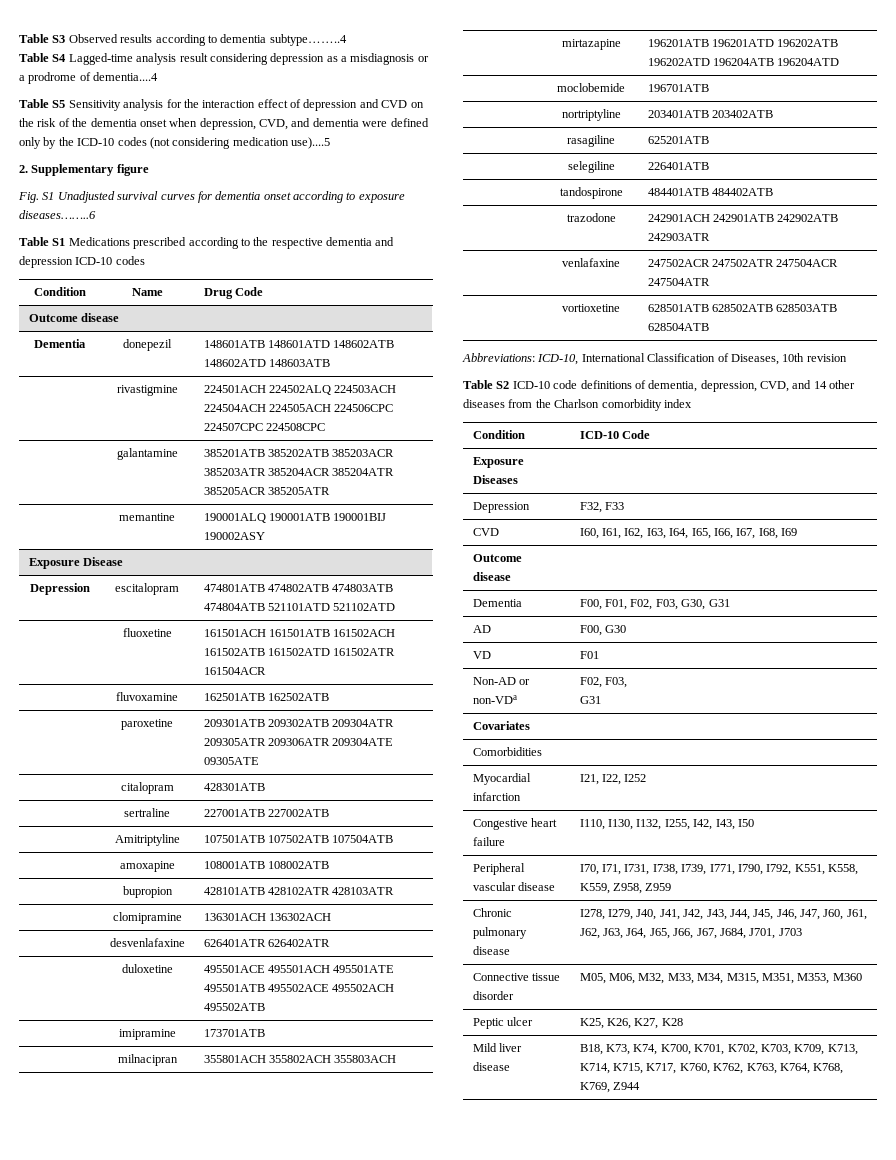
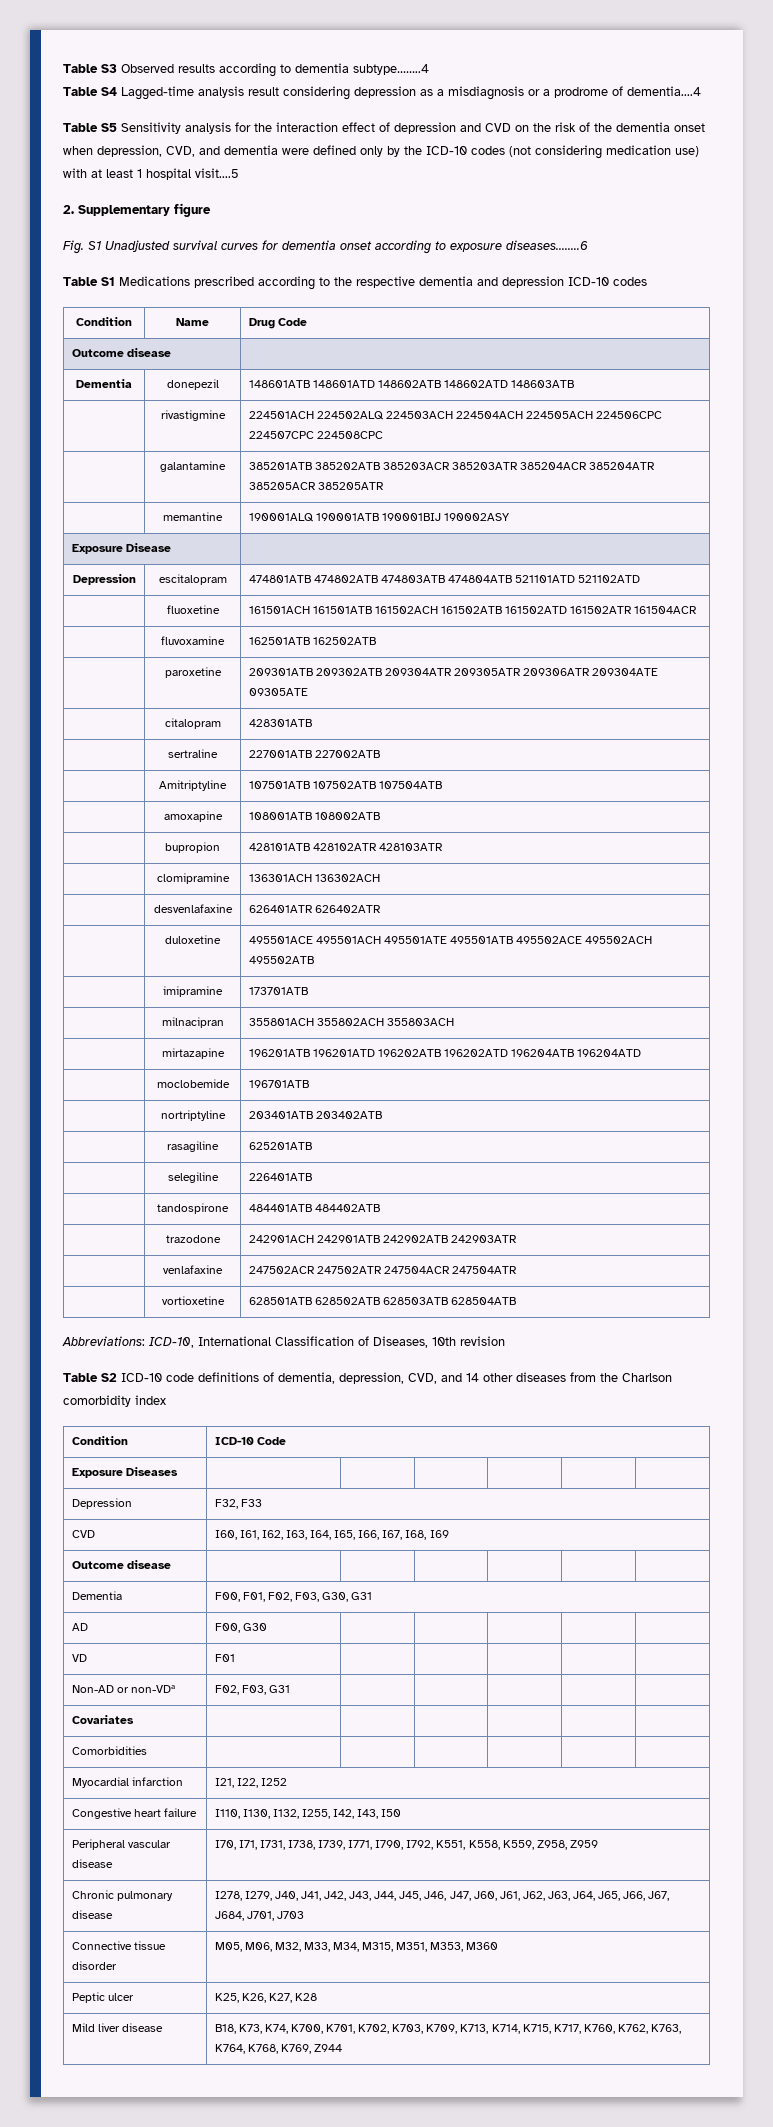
- Table S5 Sensitivity analysis for the interaction effect of depression and CVD on the risk of the dementia onset when depression, CVD, and dementia were defined only by the ICD-10 codes (not considering medication use)....5
+ Table S5 Sensitivity analysis for the interaction effect of depression and CVD on the risk of the dementia onset when depression, CVD, and dementia were defined only by the ICD-10 codes (not considering medication use) with at least 1 hospital visit....5

